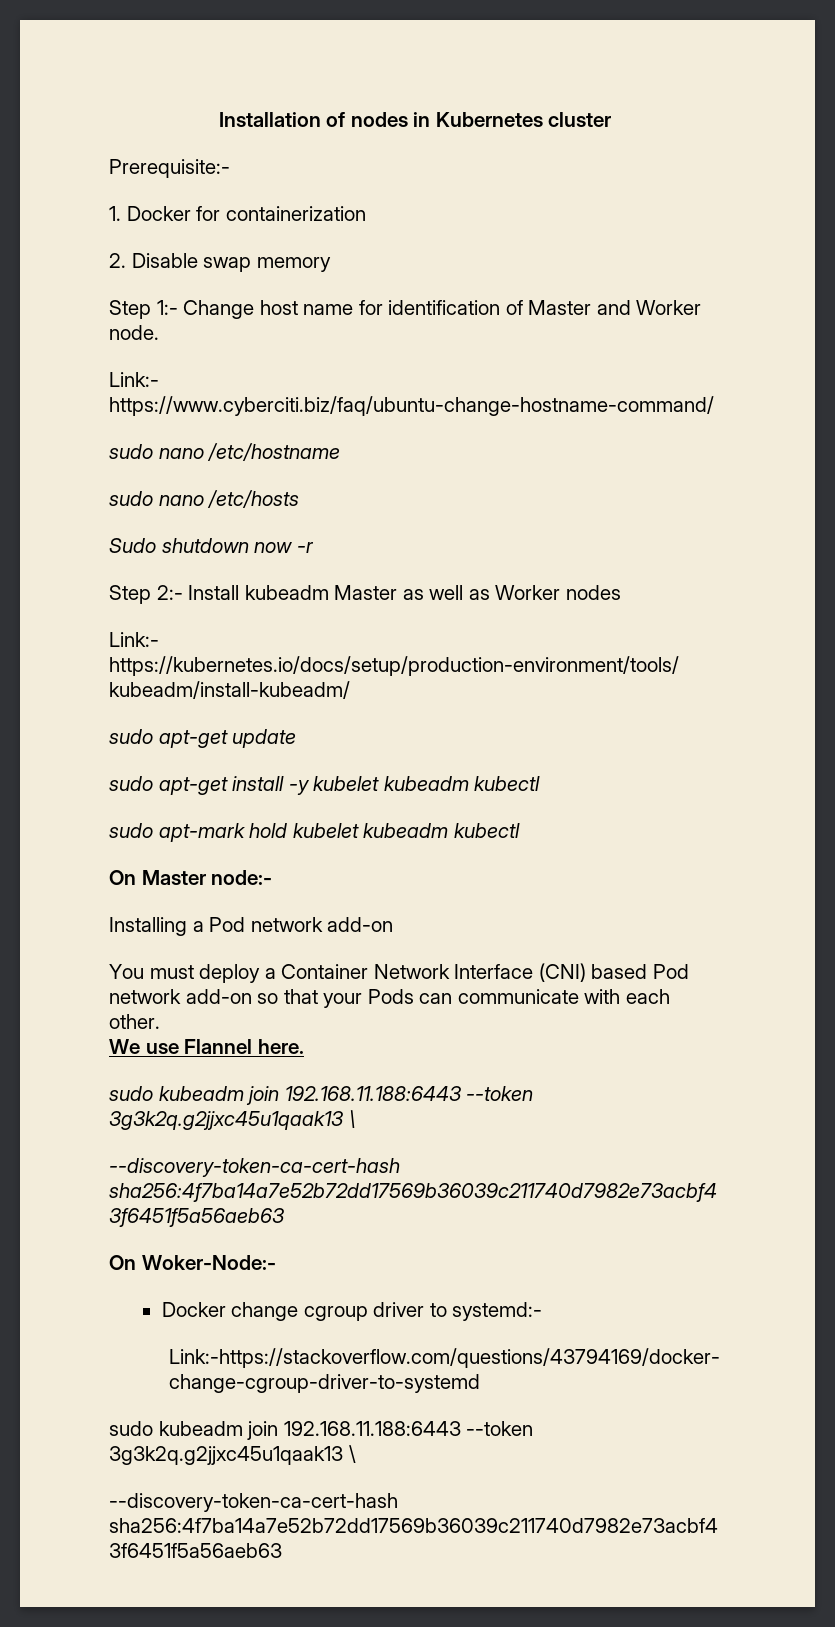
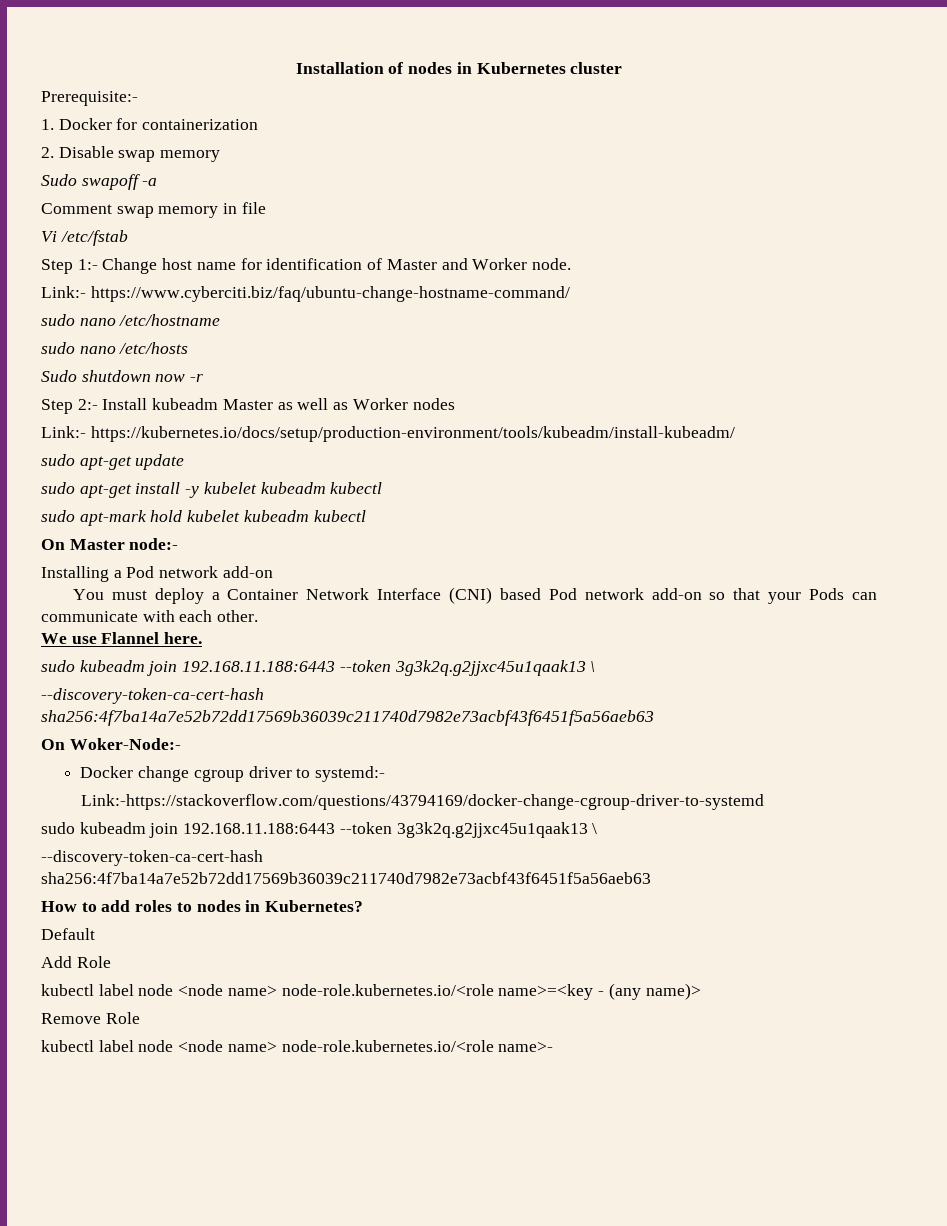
+ Sudo swapoff -a
+ Comment swap memory in file
+ Vi /etc/fstab
+ How to add roles to nodes in Kubernetes?
+ Default
+ Add Role
+ kubectl label node <node name> node-role.kubernetes.io/<role name>=<key - (any name)>
+ Remove Role
+ kubectl label node <node name> node-role.kubernetes.io/<role name>-

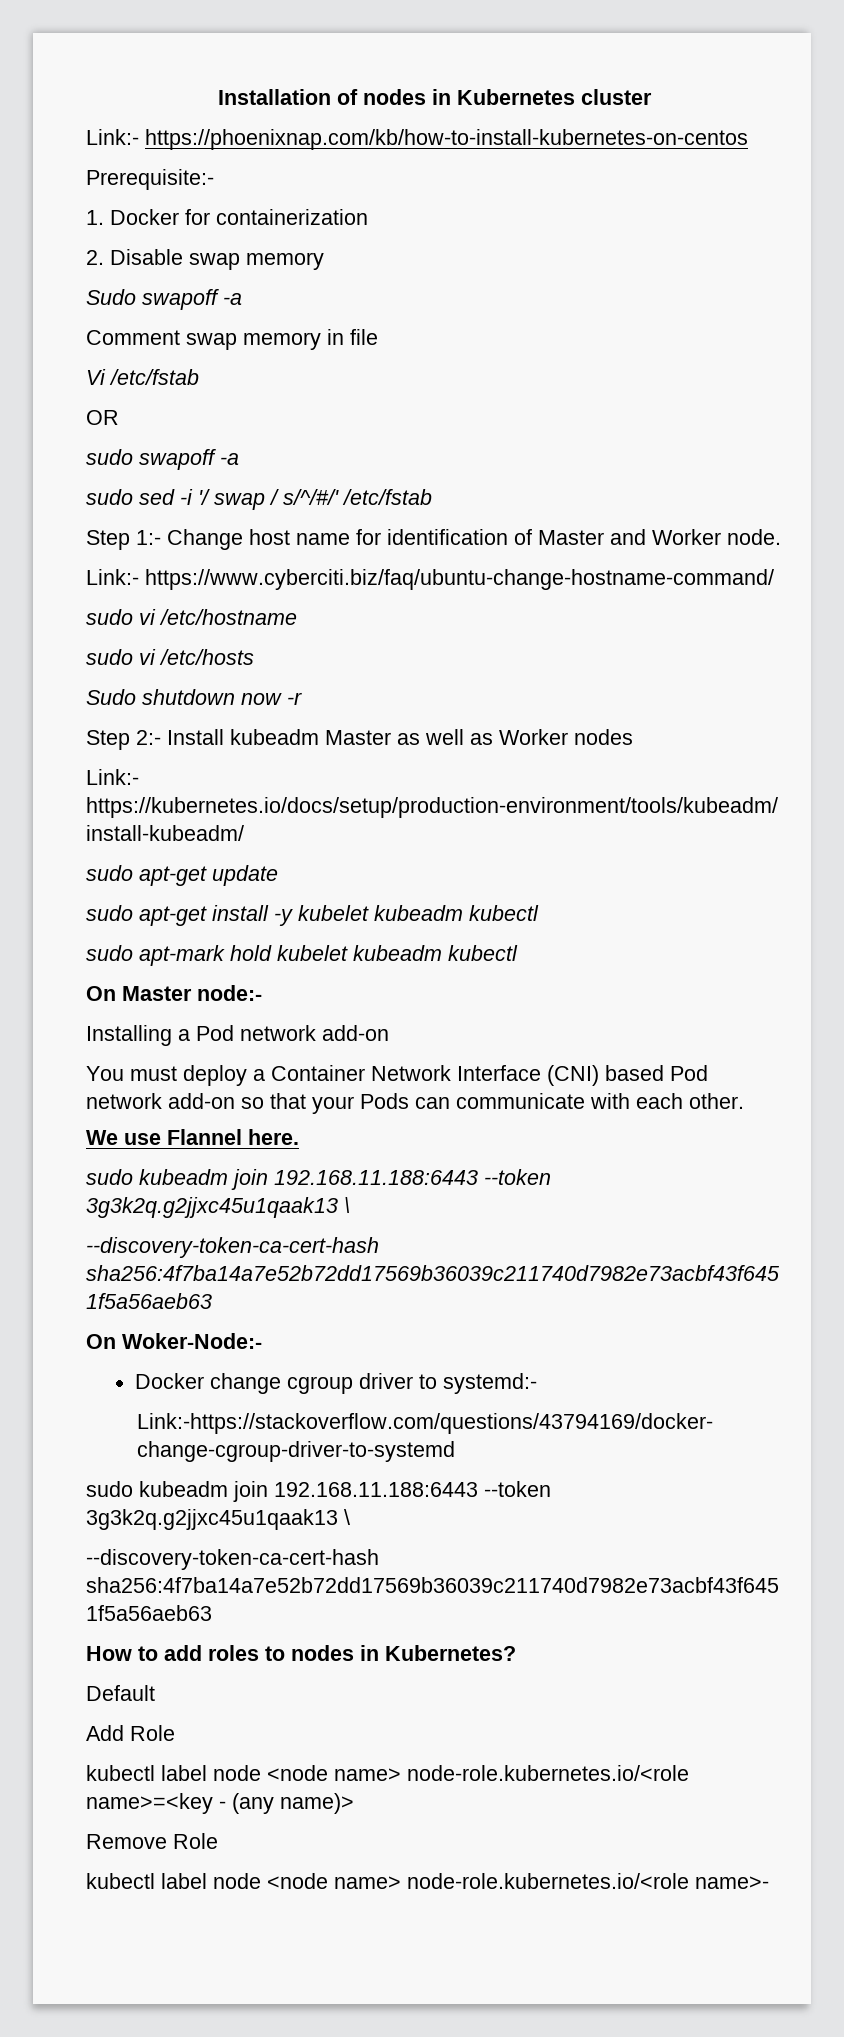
+ Link:- https://phoenixnap.com/kb/how-to-install-kubernetes-on-centos
+ OR
+ sudo swapoff -a
+ sudo sed -i '/ swap / s/^/#/' /etc/fstab
- sudo nano /etc/hostname
+ sudo vi /etc/hostname
- sudo nano /etc/hosts
+ sudo vi /etc/hosts

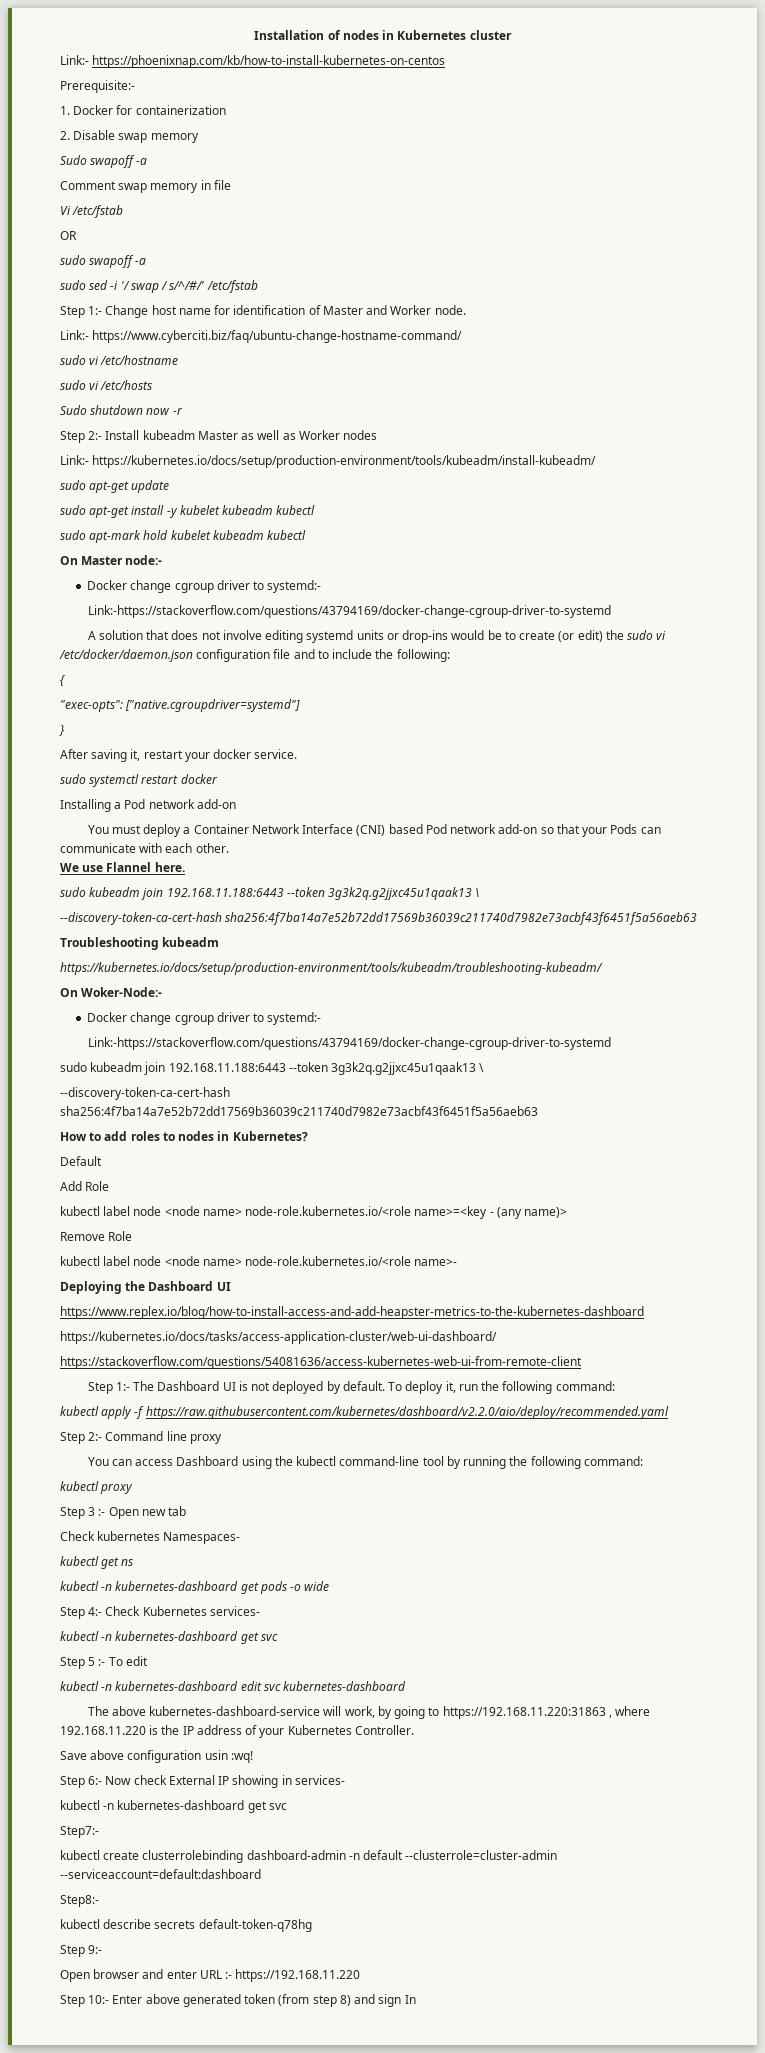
  On Master node:-
+ Docker change cgroup driver to systemd:-
+ Link:-https://stackoverflow.com/questions/43794169/docker-change-cgroup-driver-to-systemd
+ A solution that does not involve editing systemd units or drop-ins would be to create (or edit) the sudo vi /etc/docker/daemon.json configuration file and to include the following:
+ {
+ "exec-opts": ["native.cgroupdriver=systemd"]
+ }
+ After saving it, restart your docker service.
+ sudo systemctl restart docker
+ Troubleshooting kubeadm
+ https://kubernetes.io/docs/setup/production-environment/tools/kubeadm/troubleshooting-kubeadm/
+ Deploying the Dashboard UI
+ https://www.replex.io/blog/how-to-install-access-and-add-heapster-metrics-to-the-kubernetes-dashboard
+ https://kubernetes.io/docs/tasks/access-application-cluster/web-ui-dashboard/
+ https://stackoverflow.com/questions/54081636/access-kubernetes-web-ui-from-remote-client
+ Step 1:- The Dashboard UI is not deployed by default. To deploy it, run the following command:
+ kubectl apply -f https://raw.githubusercontent.com/kubernetes/dashboard/v2.2.0/aio/deploy/recommended.yaml
+ Step 2:- Command line proxy
+ You can access Dashboard using the kubectl command-line tool by running the following command:
+ kubectl proxy
+ Step 3 :- Open new tab
+ Check kubernetes Namespaces-
+ kubectl get ns
+ kubectl -n kubernetes-dashboard get pods -o wide
+ Step 4:- Check Kubernetes services-
+ kubectl -n kubernetes-dashboard get svc
+ Step 5 :- To edit
+ kubectl -n kubernetes-dashboard edit svc kubernetes-dashboard
+ The above kubernetes-dashboard-service will work, by going to https://192.168.11.220:31863 , where 192.168.11.220 is the IP address of your Kubernetes Controller.
+ Save above configuration usin :wq!
+ Step 6:- Now check External IP showing in services-
+ kubectl -n kubernetes-dashboard get svc
+ Step7:-
+ kubectl create clusterrolebinding dashboard-admin -n default --clusterrole=cluster-admin --serviceaccount=default:dashboard
+ Step8:-
+ kubectl describe secrets default-token-q78hg
+ Step 9:-
+ Open browser and enter URL :- https://192.168.11.220
+ Step 10:- Enter above generated token (from step 8) and sign In

